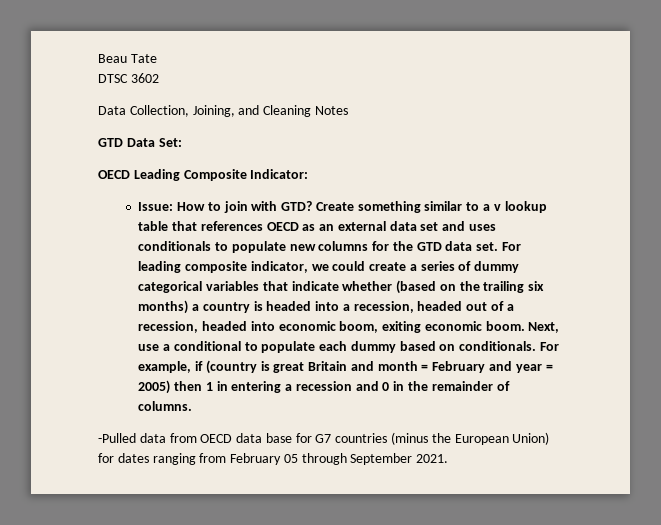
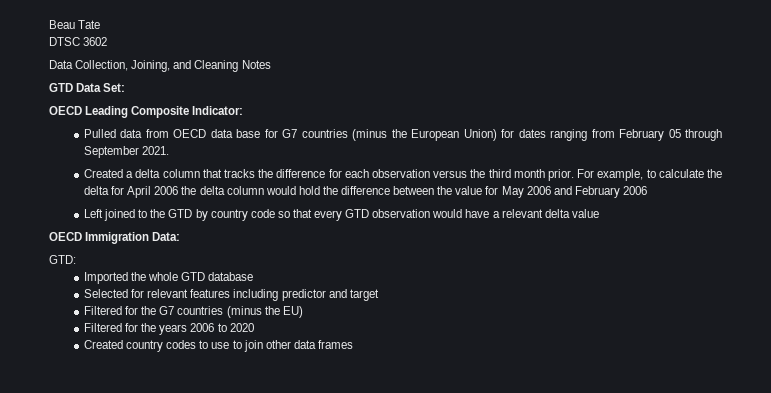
- Issue: How to join with GTD? Create something similar to a v lookup table that references OECD as an external data set and uses conditionals to populate new columns for the GTD data set. For leading composite indicator, we could create a series of dummy categorical variables that indicate whether (based on the trailing six months) a country is headed into a recession, headed out of a recession, headed into economic boom, exiting economic boom. Next, use a conditional to populate each dummy based on conditionals. For example, if (country is great Britain and month = February and year = 2005) then 1 in entering a recession and 0 in the remainder of columns.
- -Pulled data from OECD data base for G7 countries (minus the European Union) for dates ranging from February 05 through September 2021.
+ Pulled data from OECD data base for G7 countries (minus the European Union) for dates ranging from February 05 through September 2021.
+ Created a delta column that tracks the difference for each observation versus the third month prior. For example, to calculate the delta for April 2006 the delta column would hold the difference between the value for May 2006 and February 2006
+ Left joined to the GTD by country code so that every GTD observation would have a relevant delta value
+ OECD Immigration Data:
+ GTD:
+ Imported the whole GTD database
+ Selected for relevant features including predictor and target
+ Filtered for the G7 countries (minus the EU)
+ Filtered for the years 2006 to 2020
+ Created country codes to use to join other data frames

